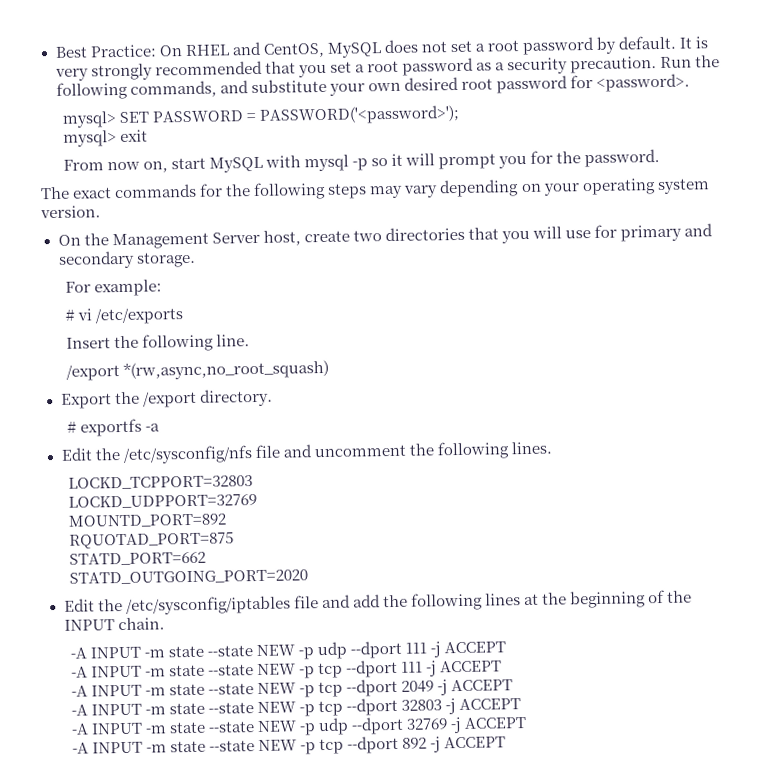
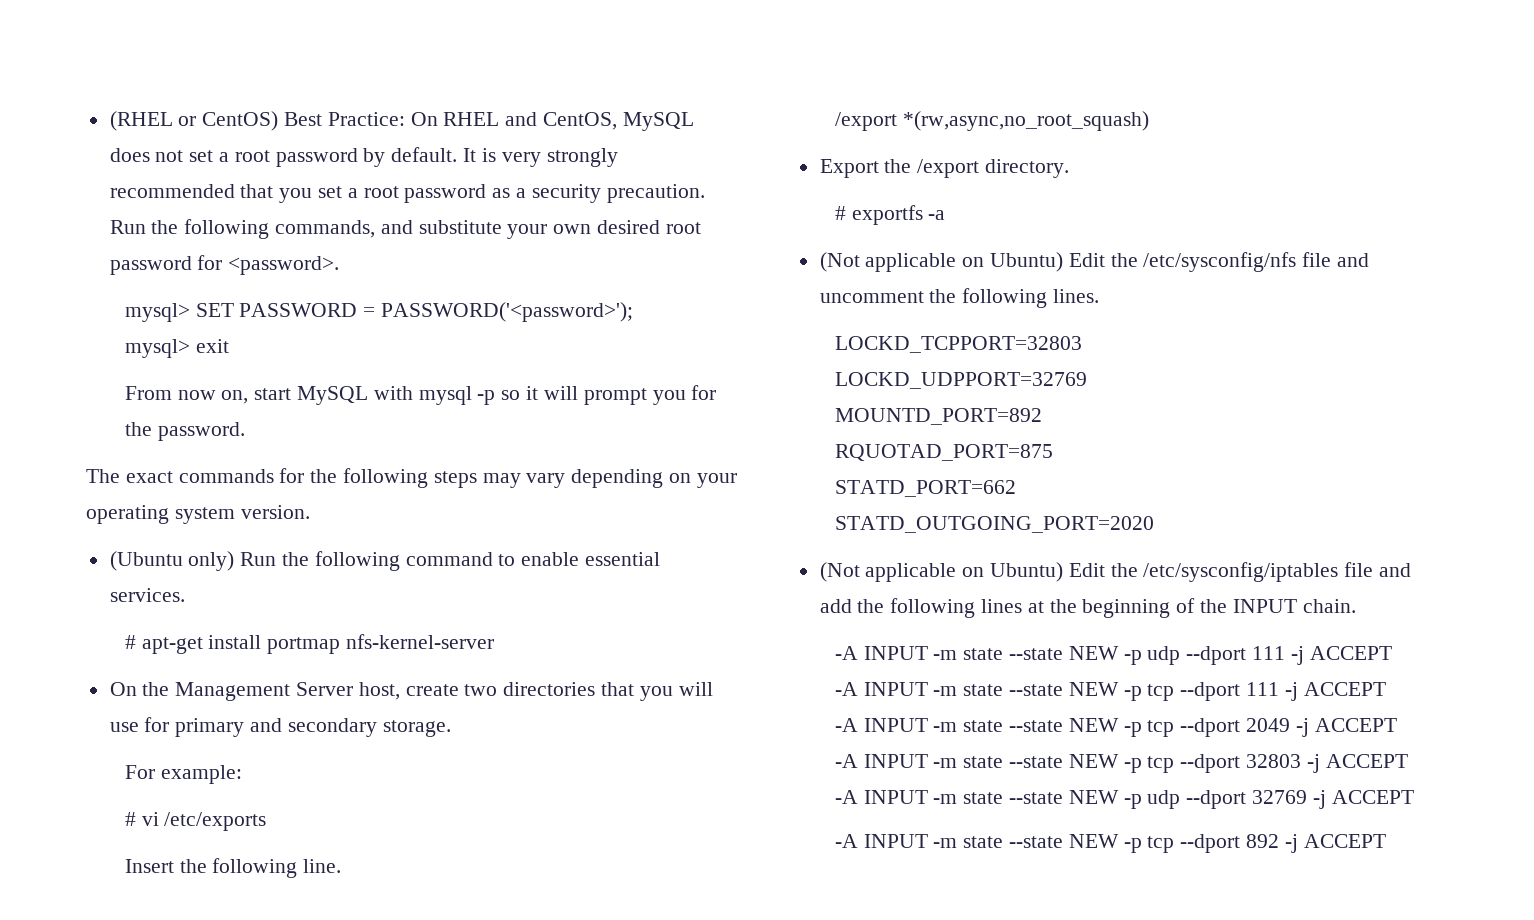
- Best Practice: On RHEL and CentOS, MySQL does not set a root password by default.
+ (RHEL or CentOS) Best Practice: On RHEL and CentOS, MySQL does not set a root password by default.
+ (Ubuntu only) Run the following command to enable essential services.
+ # apt-get install portmap nfs-kernel-server
- Edit the /etc/sysconfig/nfs file and uncomment the following lines.
+ (Not applicable on Ubuntu) Edit the /etc/sysconfig/nfs file and uncomment the following lines.
- Edit the /etc/sysconfig/iptables file and add the following lines at the beginning of the INPUT chain.
+ (Not applicable on Ubuntu) Edit the /etc/sysconfig/iptables file and add the following lines at the beginning of the INPUT chain.

